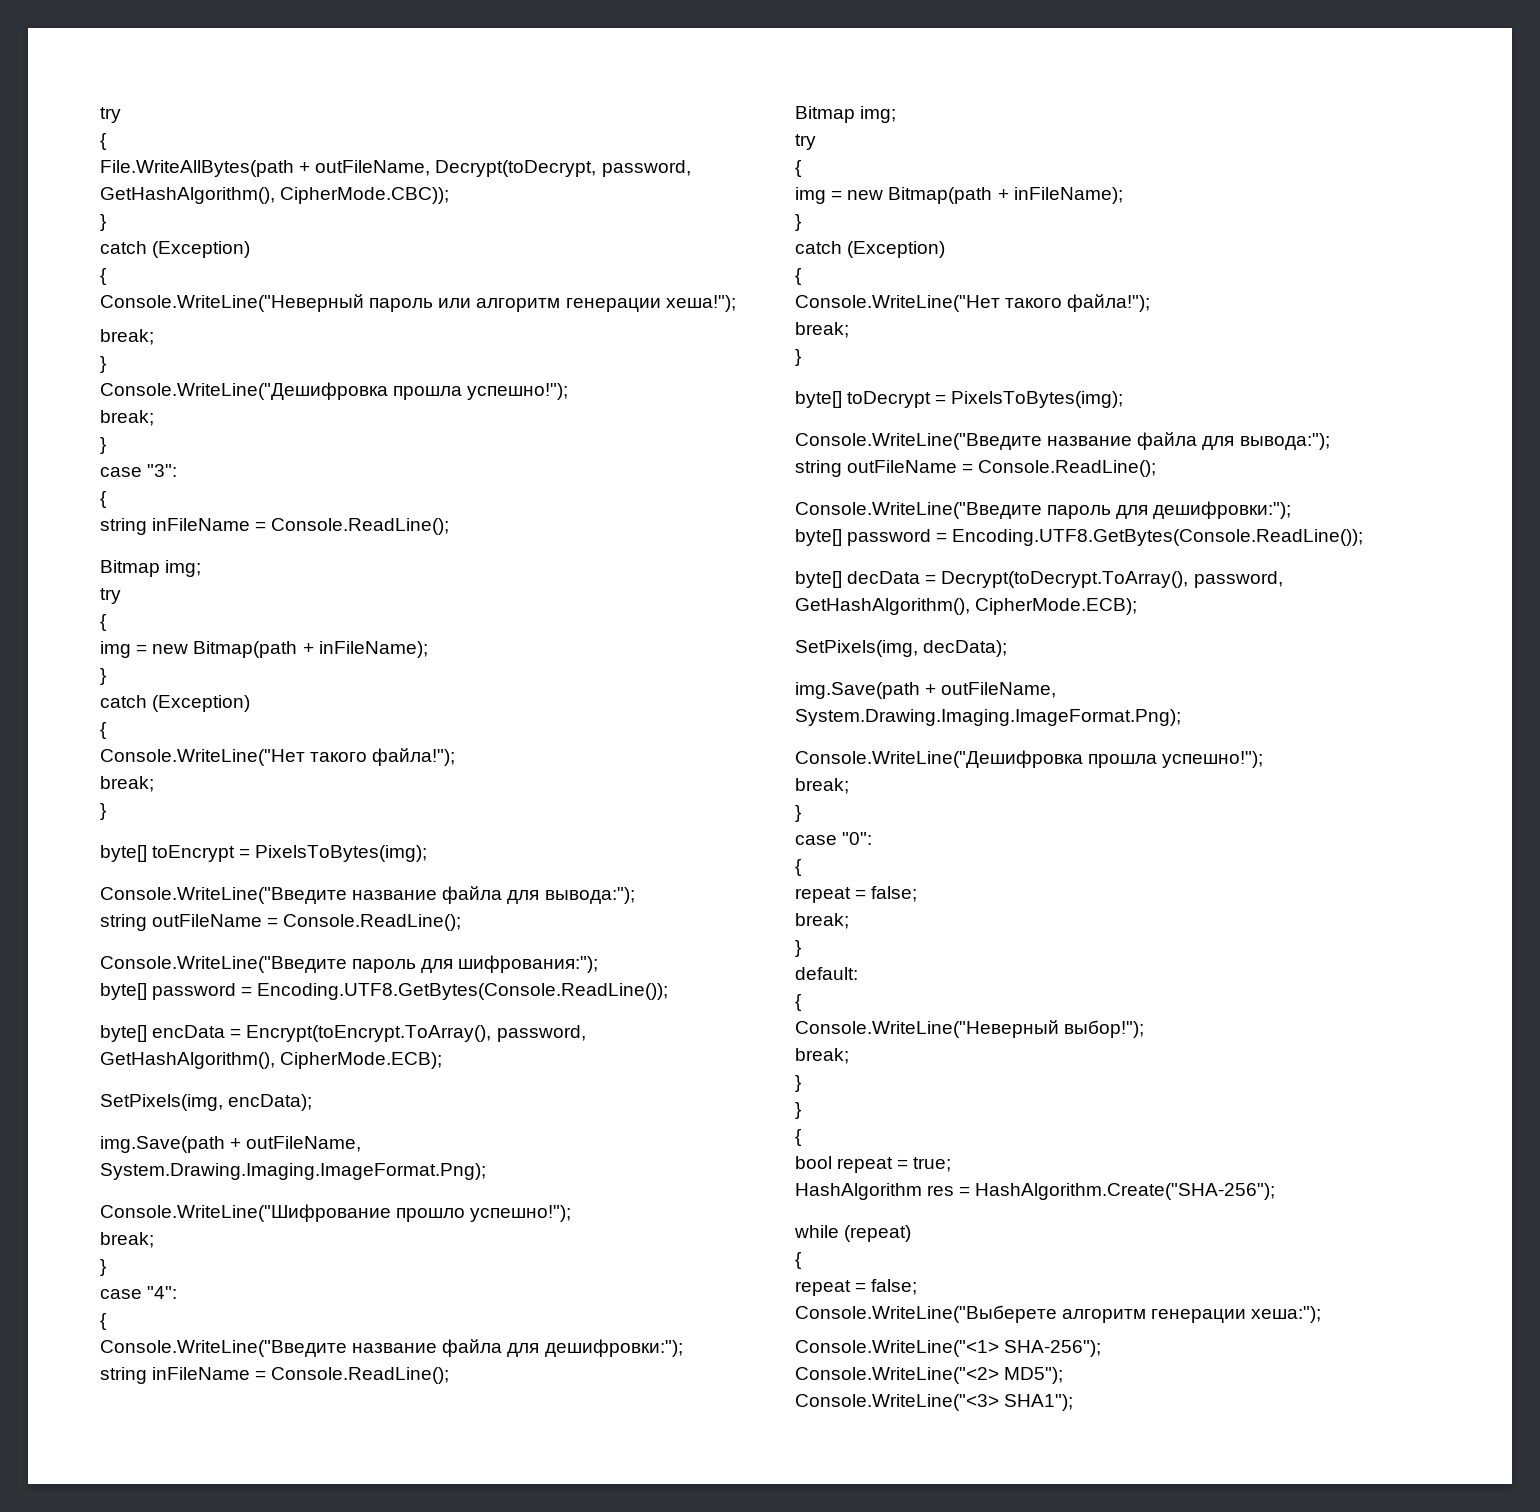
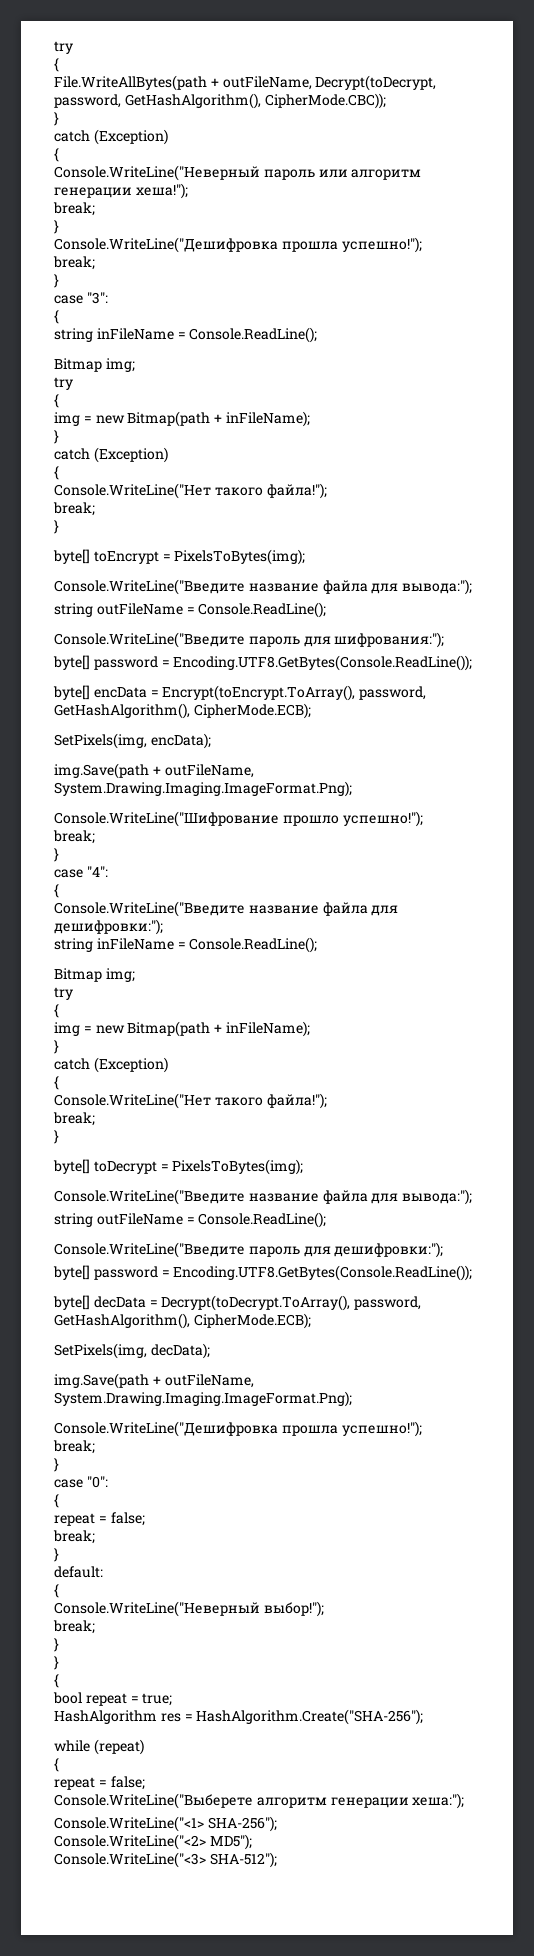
- Console.WriteLine("<3> SHA1");
+ Console.WriteLine("<3> SHA-512");

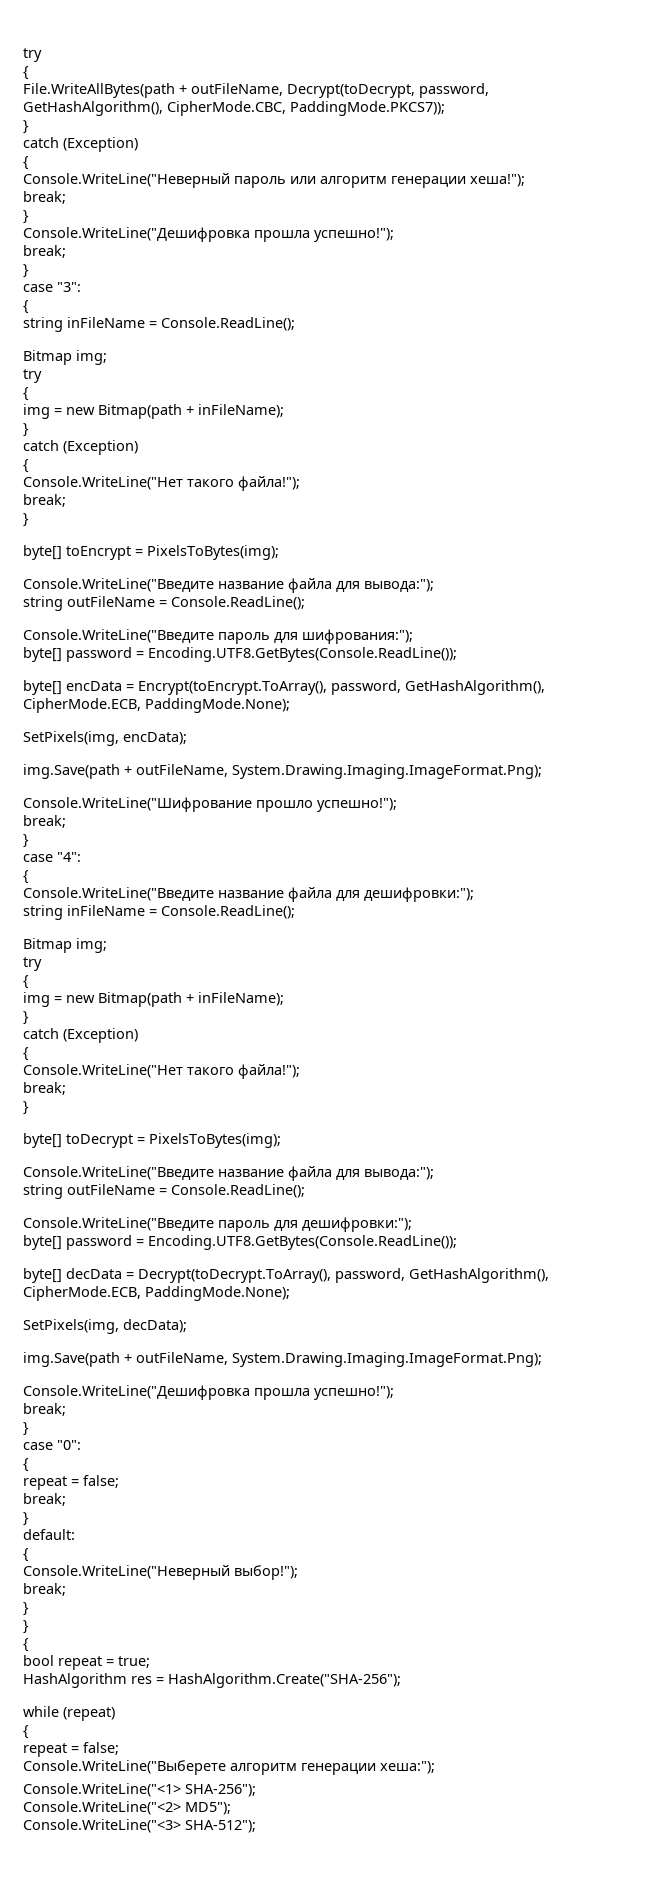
- File.WriteAllBytes(path + outFileName, Decrypt(toDecrypt, password, GetHashAlgorithm(), CipherMode.CBC));
+ File.WriteAllBytes(path + outFileName, Decrypt(toDecrypt, password, GetHashAlgorithm(), CipherMode.CBC, PaddingMode.PKCS7));
- byte[] encData = Encrypt(toEncrypt.ToArray(), password, GetHashAlgorithm(), CipherMode.ECB);
+ byte[] encData = Encrypt(toEncrypt.ToArray(), password, GetHashAlgorithm(), CipherMode.ECB, PaddingMode.None);
- byte[] decData = Decrypt(toDecrypt.ToArray(), password, GetHashAlgorithm(), CipherMode.ECB);
+ byte[] decData = Decrypt(toDecrypt.ToArray(), password, GetHashAlgorithm(), CipherMode.ECB, PaddingMode.None);

